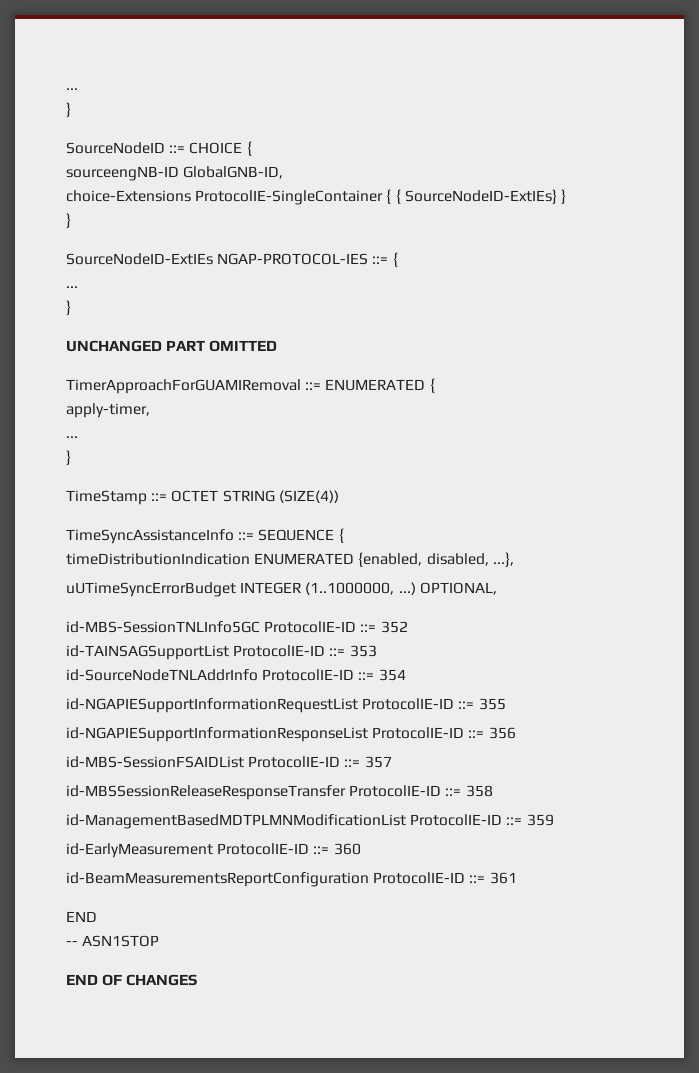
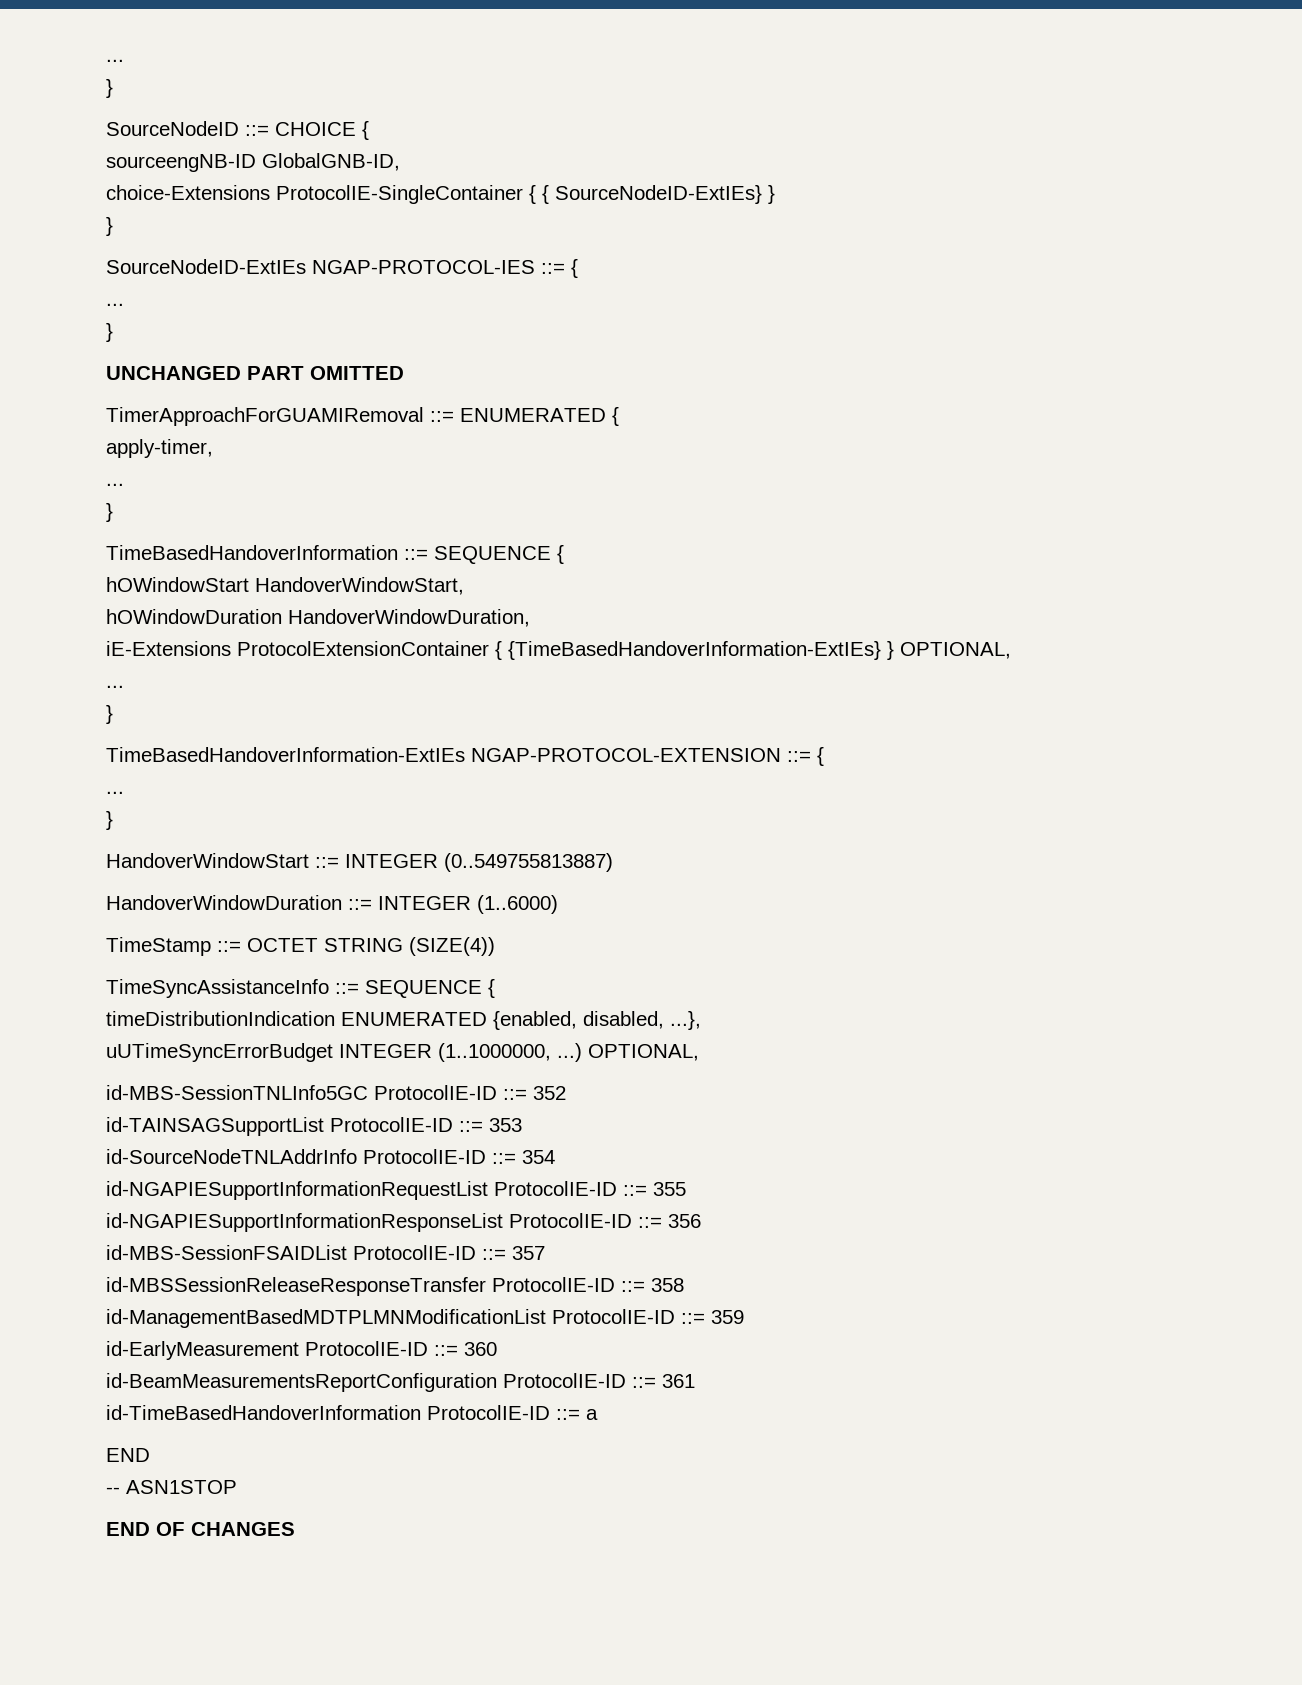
+ TimeBasedHandoverInformation ::= SEQUENCE {
+ hOWindowStart HandoverWindowStart,
+ hOWindowDuration HandoverWindowDuration,
+ iE-Extensions ProtocolExtensionContainer { {TimeBasedHandoverInformation-ExtIEs} } OPTIONAL,
+ ...
+ }
+ TimeBasedHandoverInformation-ExtIEs NGAP-PROTOCOL-EXTENSION ::= {
+ ...
+ }
+ HandoverWindowStart ::= INTEGER (0..549755813887)
+ HandoverWindowDuration ::= INTEGER (1..6000)
+ id-TimeBasedHandoverInformation ProtocolIE-ID ::= a

